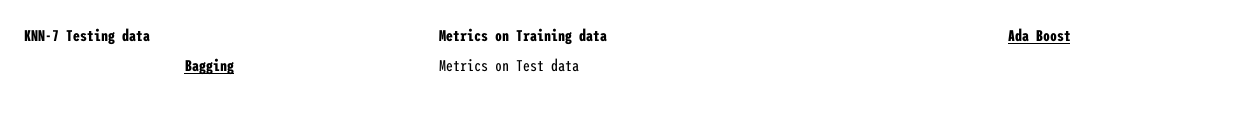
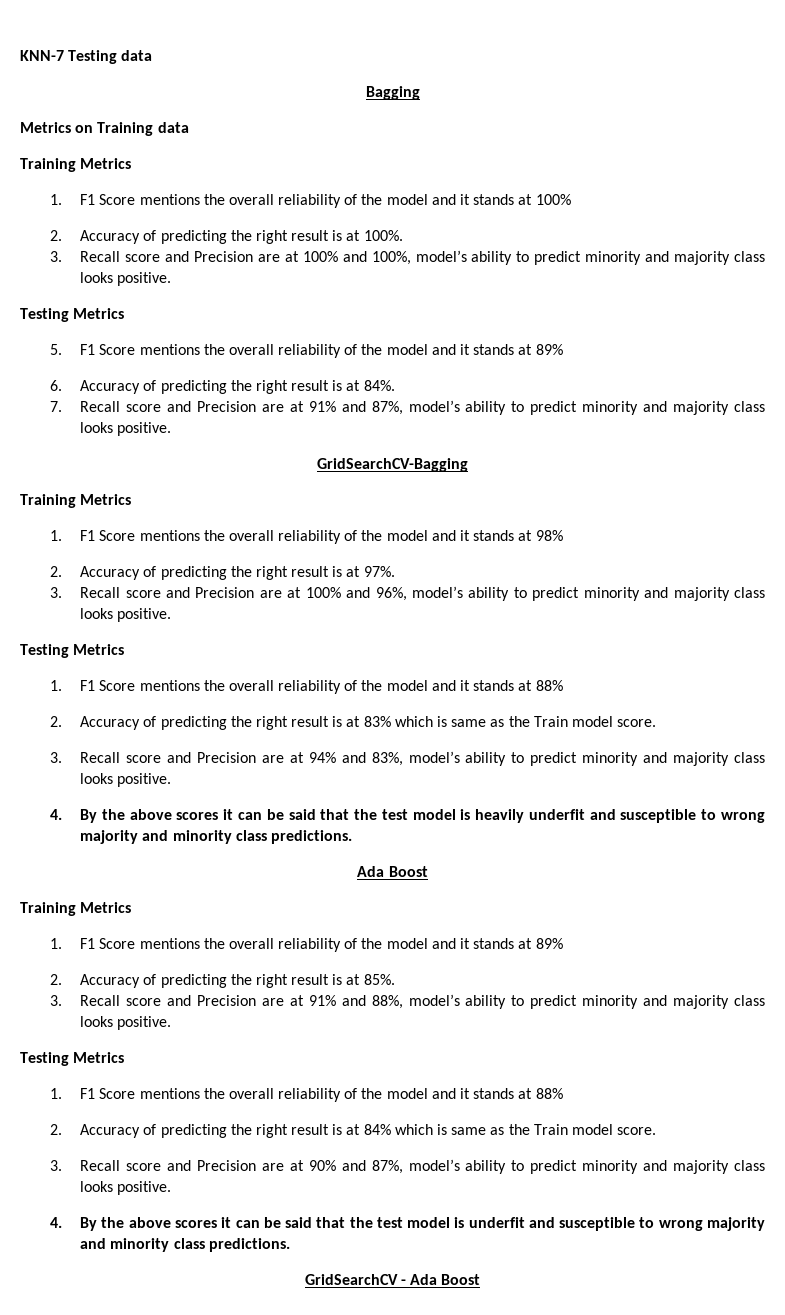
  Metrics on Training data
- Metrics on Test data
+ Training Metrics
+ 1. F1 Score mentions the overall reliability of the model and it stands at 100%
+ 2. Accuracy of predicting the right result is at 100%.
+ 3. Recall score and Precision are at 100% and 100%, model’s ability to predict minority and majority class looks positive.
+ Testing Metrics
+ 5. F1 Score mentions the overall reliability of the model and it stands at 89%
+ 6. Accuracy of predicting the right result is at 84%.
+ 7. Recall score and Precision are at 91% and 87%, model’s ability to predict minority and majority class looks positive.
+ GridSearchCV-Bagging
+ Training Metrics
+ 1. F1 Score mentions the overall reliability of the model and it stands at 98%
+ 2. Accuracy of predicting the right result is at 97%.
+ 3. Recall score and Precision are at 100% and 96%, model’s ability to predict minority and majority class looks positive.
+ Testing Metrics
+ 1. F1 Score mentions the overall reliability of the model and it stands at 88%
+ 2. Accuracy of predicting the right result is at 83% which is same as the Train model score.
+ 3. Recall score and Precision are at 94% and 83%, model’s ability to predict minority and majority class looks positive.
+ 4. By the above scores it can be said that the test model is heavily underfit and susceptible to wrong majority and minority class predictions.
  Ada Boost
+ Training Metrics
+ 1. F1 Score mentions the overall reliability of the model and it stands at 89%
+ 2. Accuracy of predicting the right result is at 85%.
+ 3. Recall score and Precision are at 91% and 88%, model’s ability to predict minority and majority class looks positive.
+ Testing Metrics
+ 1. F1 Score mentions the overall reliability of the model and it stands at 88%
+ 2. Accuracy of predicting the right result is at 84% which is same as the Train model score.
+ 3. Recall score and Precision are at 90% and 87%, model’s ability to predict minority and majority class looks positive.
+ 4. By the above scores it can be said that the test model is underfit and susceptible to wrong majority and minority class predictions.
+ GridSearchCV - Ada Boost

